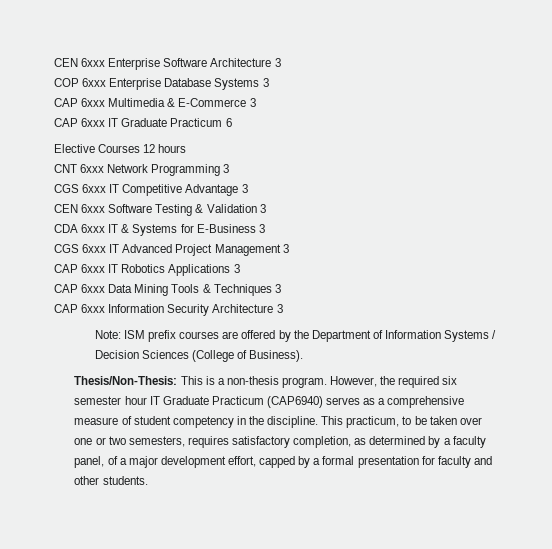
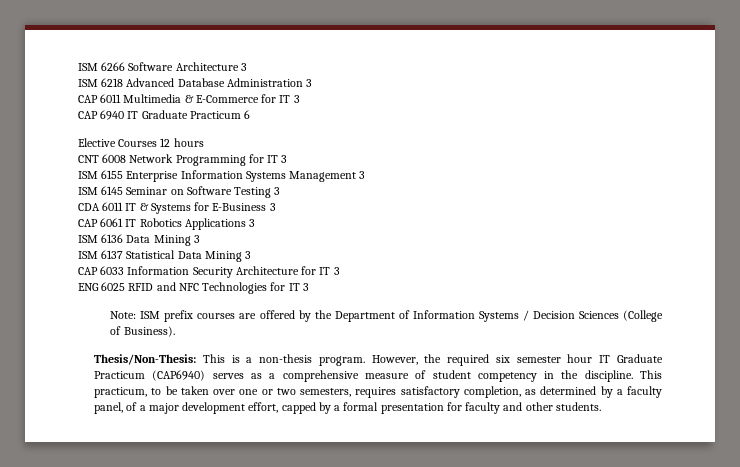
- CEN 6xxx Enterprise Software Architecture 3
+ ISM 6266 Software Architecture 3
- COP 6xxx Enterprise Database Systems 3
- CAP 6xxx Multimedia & E-Commerce 3
- CAP 6xxx IT Graduate Practicum 6
+ ISM 6218 Advanced Database Administration 3
+ CAP 6011 Multimedia & E-Commerce for IT 3
+ CAP 6940 IT Graduate Practicum 6
- CNT 6xxx Network Programming 3
- CGS 6xxx IT Competitive Advantage 3
- CEN 6xxx Software Testing & Validation 3
+ CNT 6008 Network Programming for IT 3
+ ISM 6155 Enterprise Information Systems Management 3
+ ISM 6145 Seminar on Software Testing 3
- CDA 6xxx IT & Systems for E-Business 3
+ CDA 6011 IT & Systems for E-Business 3
- CGS 6xxx IT Advanced Project Management 3
- CAP 6xxx IT Robotics Applications 3
+ CAP 6061 IT Robotics Applications 3
- CAP 6xxx Data Mining Tools & Techniques 3
- CAP 6xxx Information Security Architecture 3
+ ISM 6136 Data Mining 3
+ ISM 6137 Statistical Data Mining 3
+ CAP 6033 Information Security Architecture for IT 3
+ ENG 6025 RFID and NFC Technologies for IT 3

